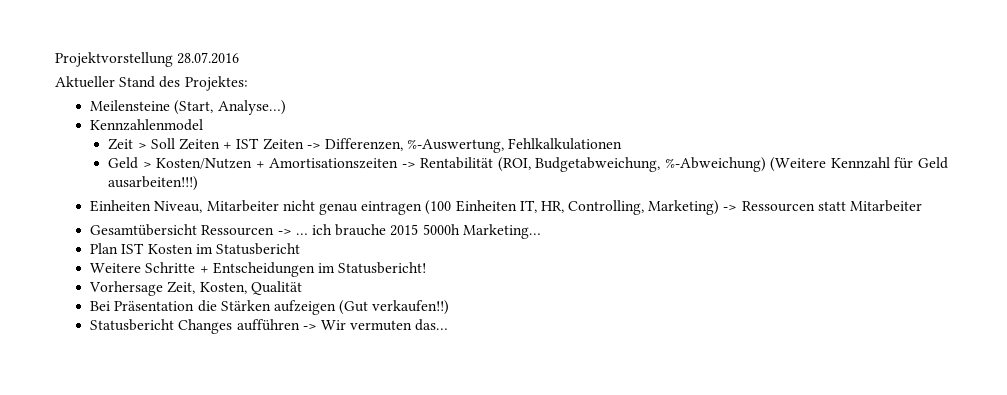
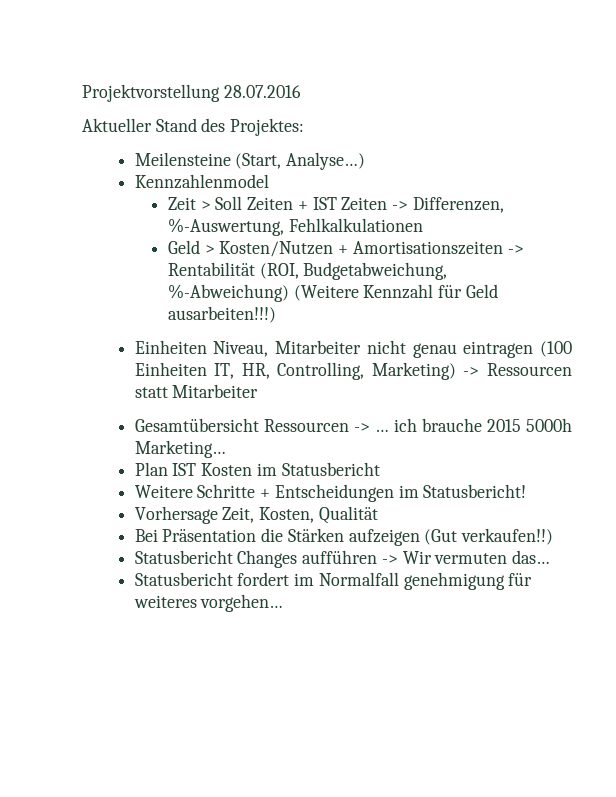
+ Statusbericht fordert im Normalfall genehmigung für weiteres vorgehen…

